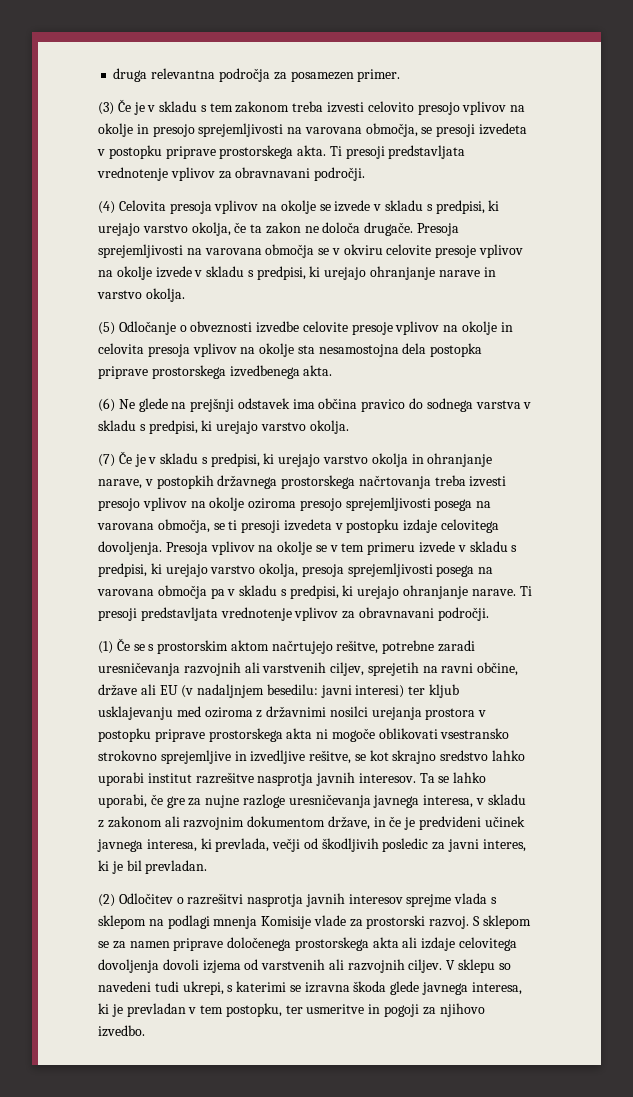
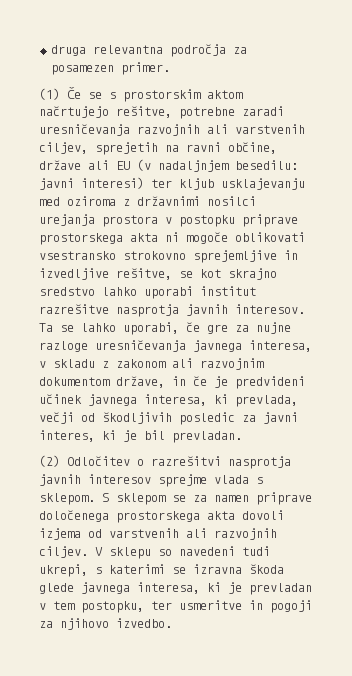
- (3) Če je v skladu s tem zakonom treba izvesti celovito presojo vplivov na okolje in presojo sprejemljivosti na varovana območja, se presoji izvedeta v postopku priprave prostorskega akta. Ti presoji predstavljata vrednotenje vplivov za obravnavani področji.
- (4) Celovita presoja vplivov na okolje se izvede v skladu s predpisi, ki urejajo varstvo okolja, če ta zakon ne določa drugače. Presoja sprejemljivosti na varovana območja se v okviru celovite presoje vplivov na okolje izvede v skladu s predpisi, ki urejajo ohranjanje narave in varstvo okolja.
- (5) Odločanje o obveznosti izvedbe celovite presoje vplivov na okolje in celovita presoja vplivov na okolje sta nesamostojna dela postopka priprave prostorskega izvedbenega akta.
- (6) Ne glede na prejšnji odstavek ima občina pravico do sodnega varstva v skladu s predpisi, ki urejajo varstvo okolja.
- (7) Če je v skladu s predpisi, ki urejajo varstvo okolja in ohranjanje narave, v postopkih državnega prostorskega načrtovanja treba izvesti presojo vplivov na okolje oziroma presojo sprejemljivosti posega na varovana območja, se ti presoji izvedeta v postopku izdaje celovitega dovoljenja. Presoja vplivov na okolje se v tem primeru izvede v skladu s predpisi, ki urejajo varstvo okolja, presoja sprejemljivosti posega na varovana območja pa v skladu s predpisi, ki urejajo ohranjanje narave. Ti presoji predstavljata vrednotenje vplivov za obravnavani področji.
- (2) Odločitev o razrešitvi nasprotja javnih interesov sprejme vlada s sklepom na podlagi mnenja Komisije vlade za prostorski razvoj.
+ (2) Odločitev o razrešitvi nasprotja javnih interesov sprejme vlada s sklepom.
- S sklepom se za namen priprave določenega prostorskega akta ali izdaje celovitega dovoljenja dovoli izjema od varstvenih ali razvojnih ciljev.
+ S sklepom se za namen priprave določenega prostorskega akta dovoli izjema od varstvenih ali razvojnih ciljev.

